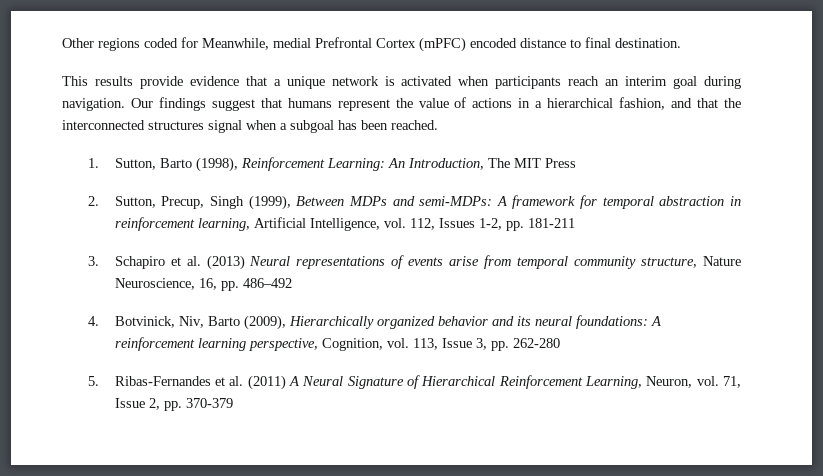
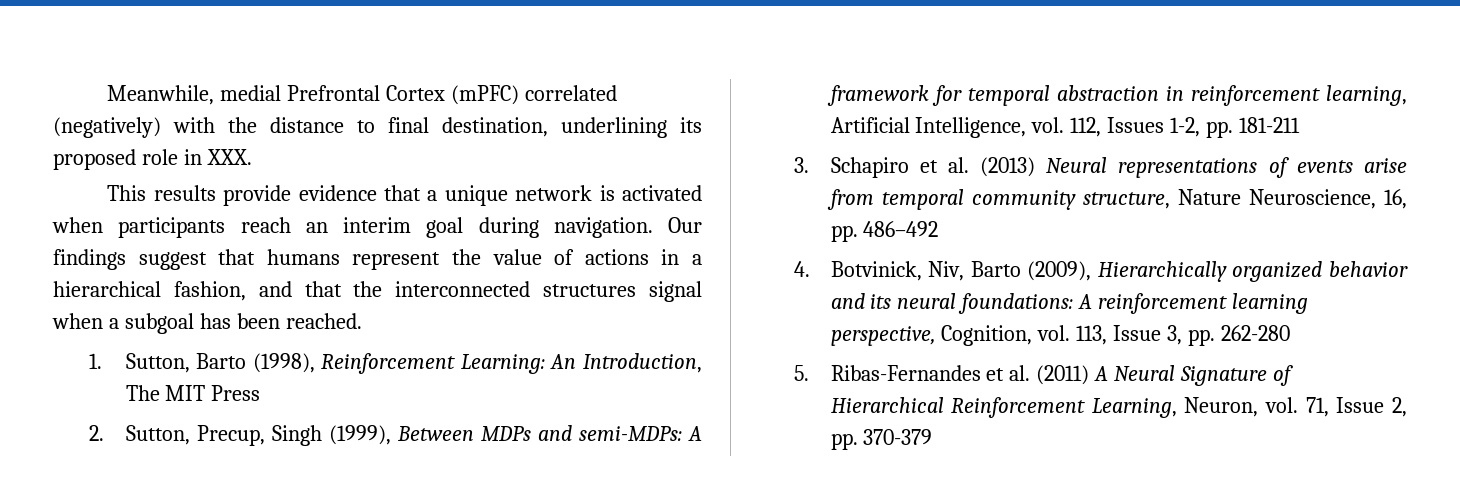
- Other regions coded for Meanwhile, medial Prefrontal Cortex (mPFC) encoded distance to final destination.
+ Meanwhile, medial Prefrontal Cortex (mPFC) correlated (negatively) with the distance to final destination, underlining its proposed role in XXX.

